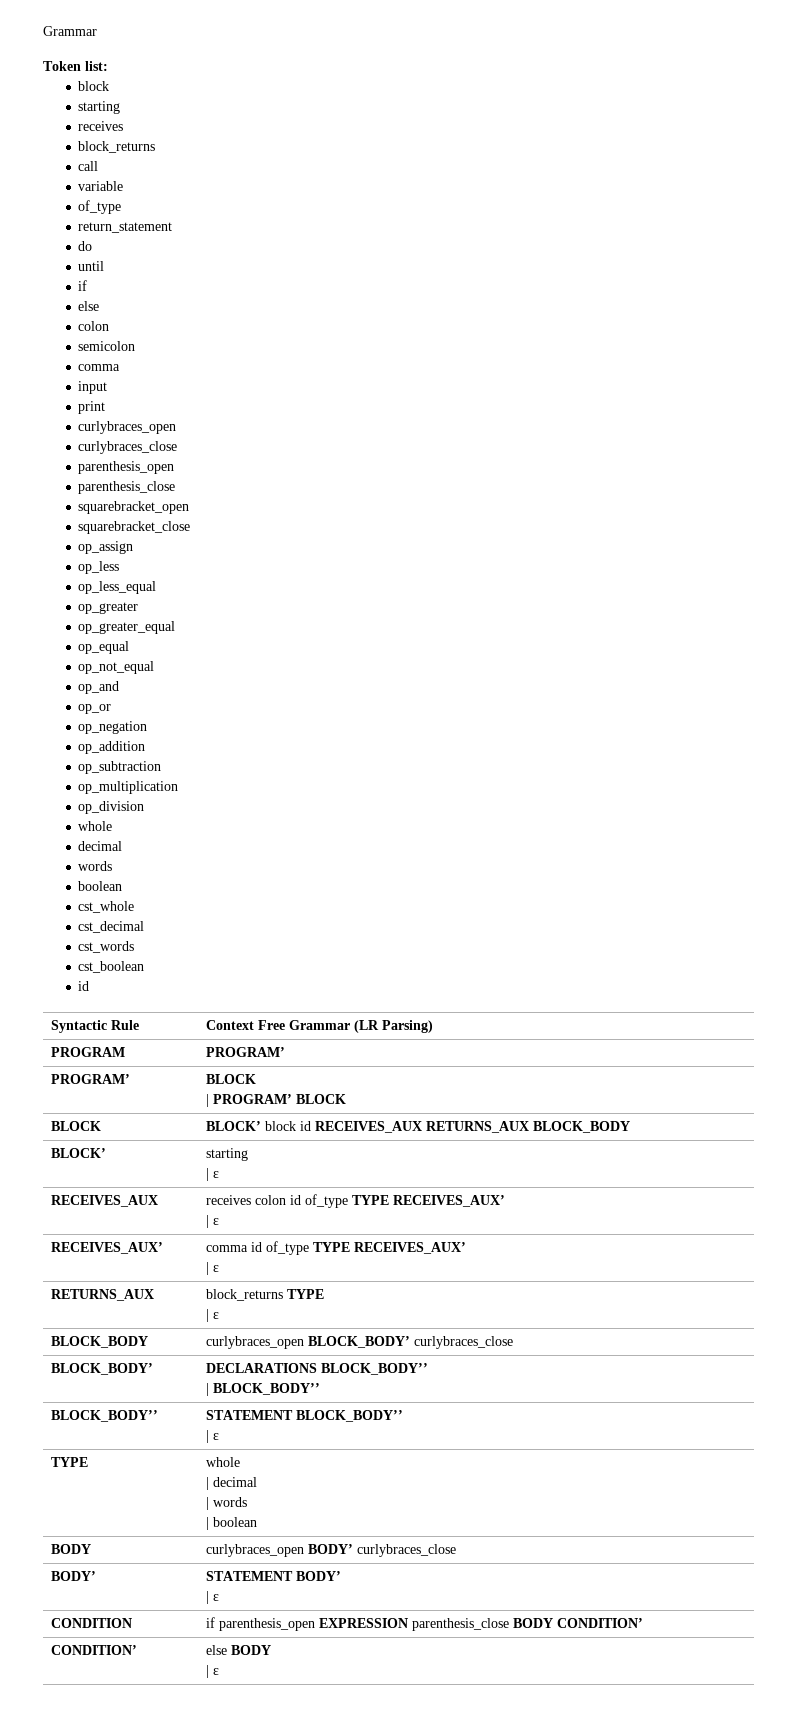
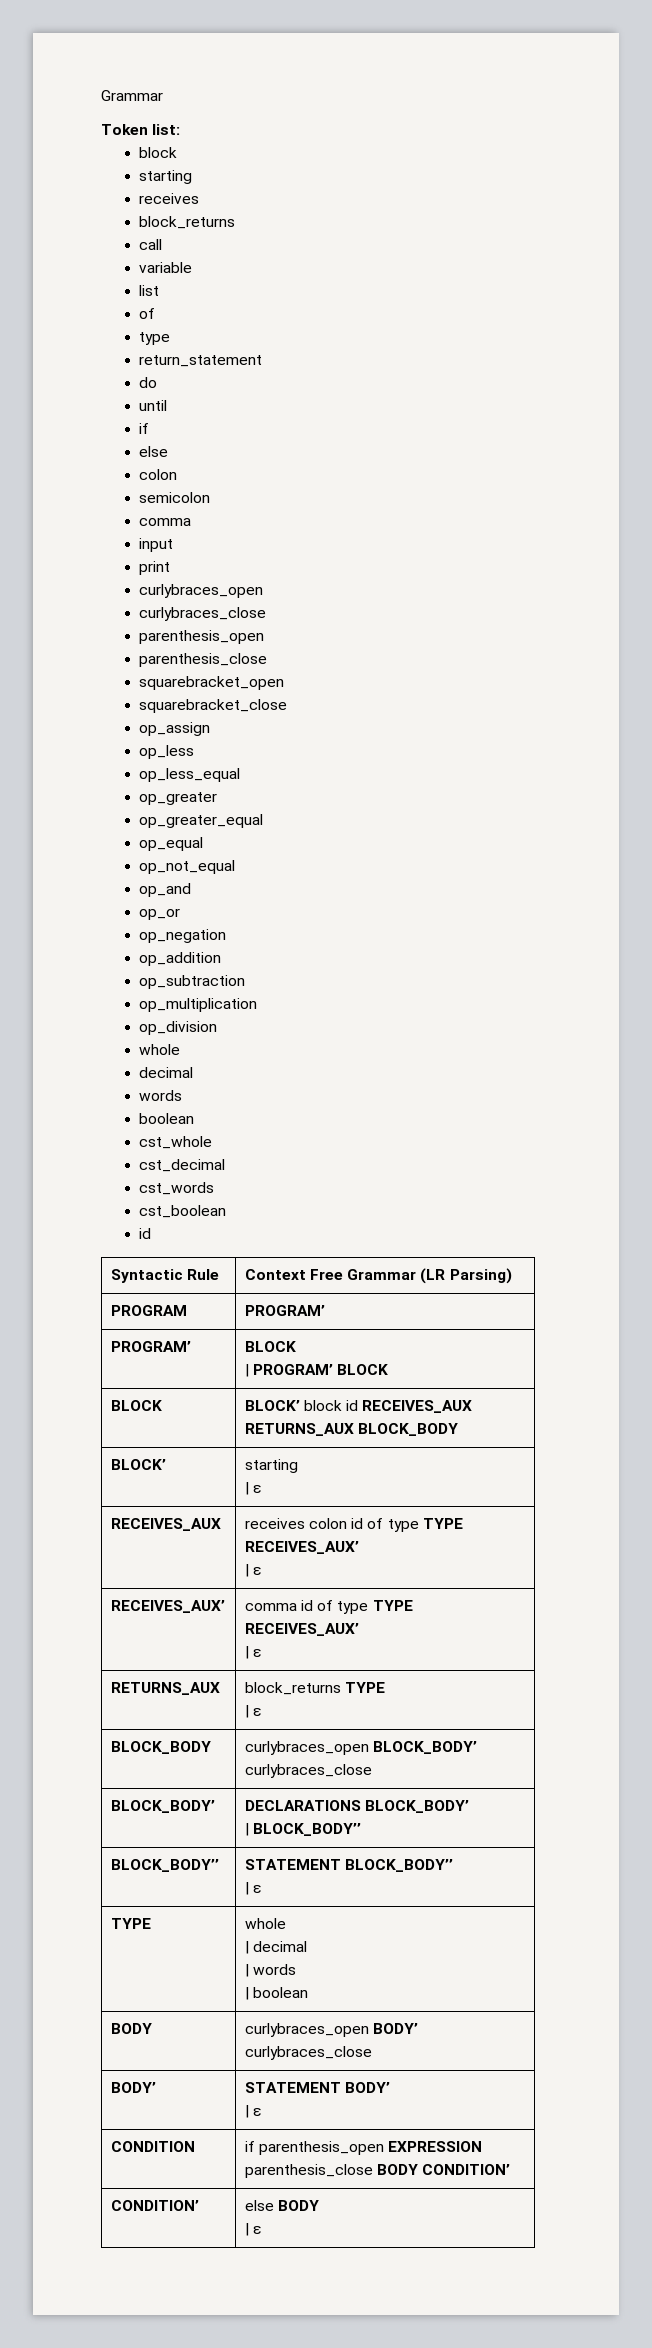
  variable
- of_type
+ list
+ of
+ type
- RECEIVES_AUX | receives colon id of_type TYPE RECEIVES_AUX’
+ RECEIVES_AUX | receives colon id of type TYPE RECEIVES_AUX’
- RECEIVES_AUX’ | comma id of_type TYPE RECEIVES_AUX’
+ RECEIVES_AUX’ | comma id of type TYPE RECEIVES_AUX’
- BLOCK_BODY’ | DECLARATIONS BLOCK_BODY’’
+ BLOCK_BODY’ | DECLARATIONS BLOCK_BODY’

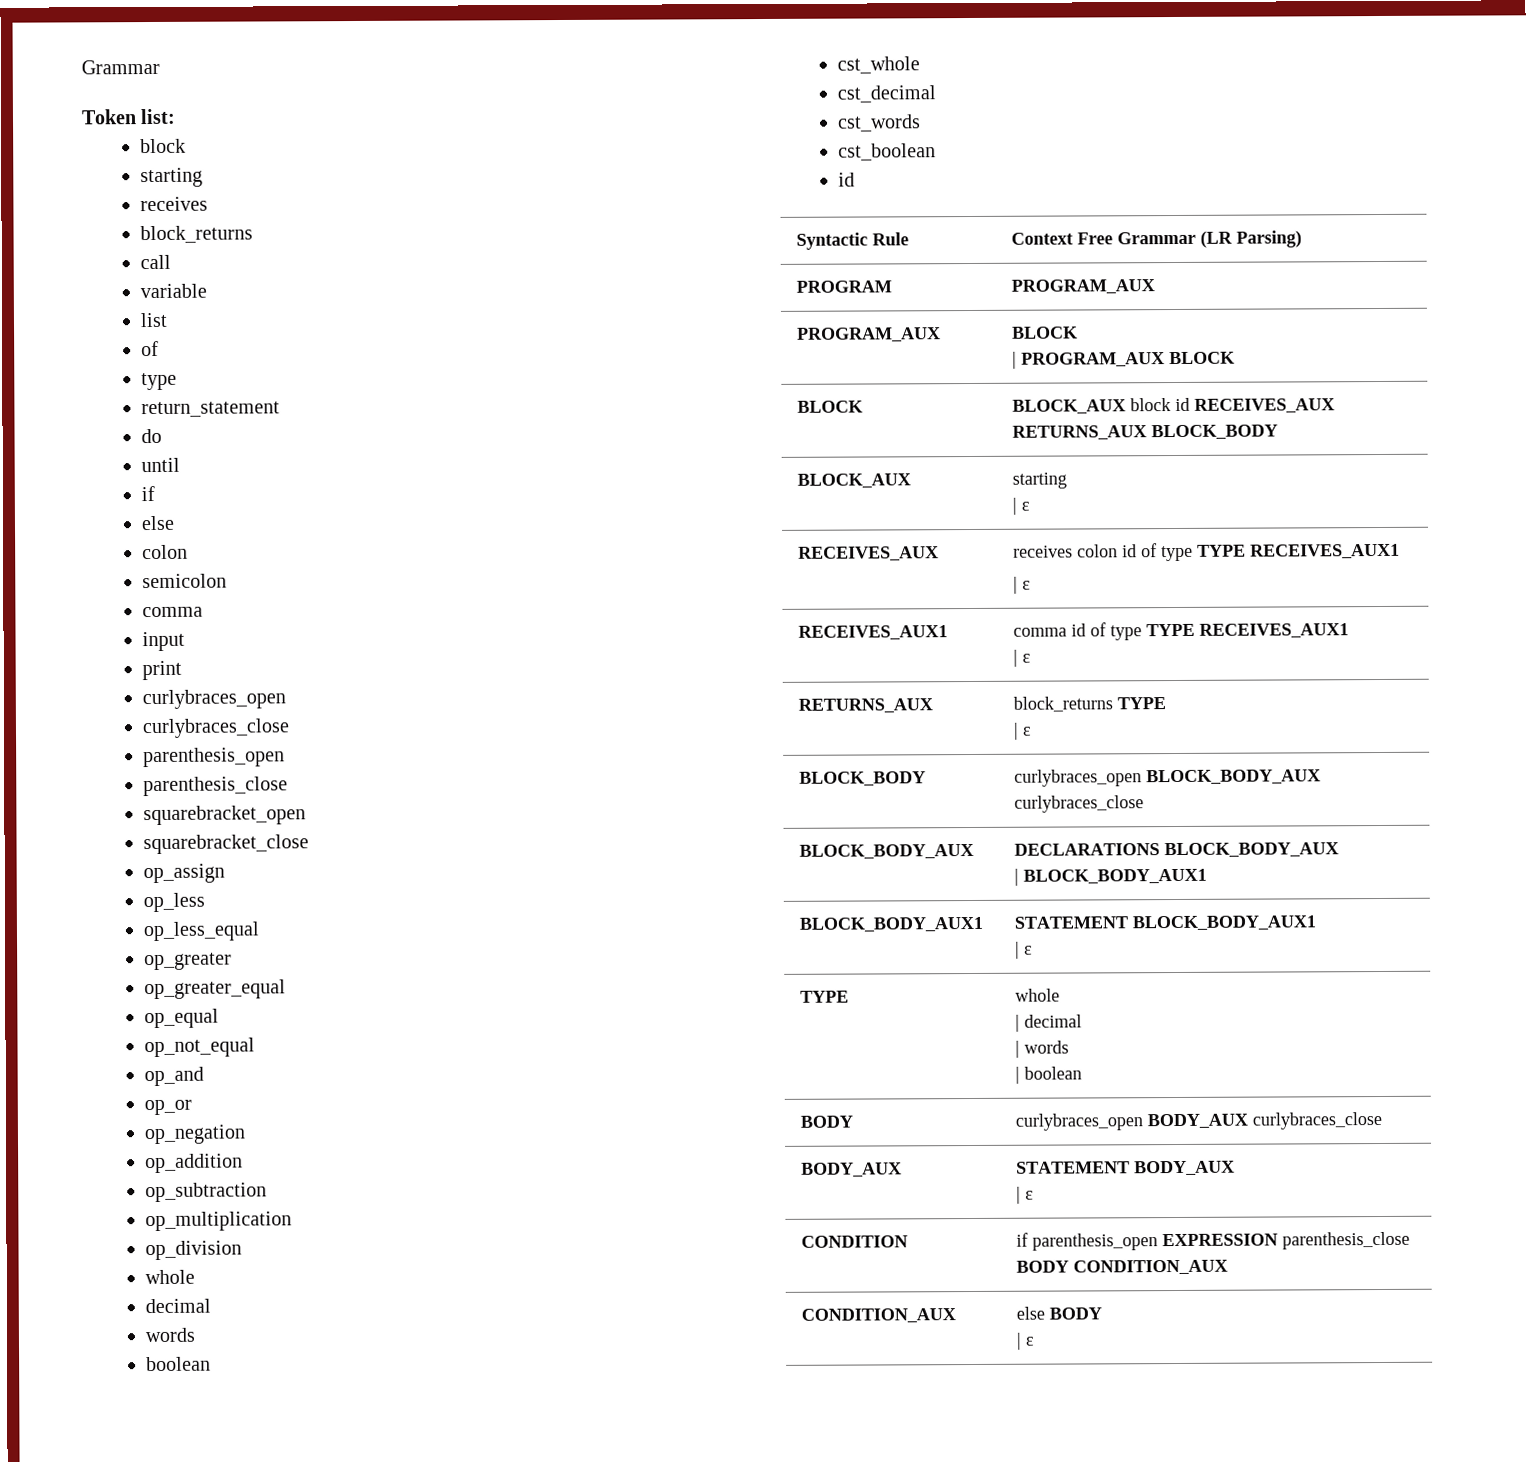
- PROGRAM | PROGRAM’
- PROGRAM’ | BLOCK
- | PROGRAM’ BLOCK
+ PROGRAM | PROGRAM_AUX
+ PROGRAM_AUX | BLOCK
+ | PROGRAM_AUX BLOCK
- BLOCK | BLOCK’ block id RECEIVES_AUX RETURNS_AUX BLOCK_BODY
+ BLOCK | BLOCK_AUX block id RECEIVES_AUX RETURNS_AUX BLOCK_BODY
- BLOCK’ | starting
+ BLOCK_AUX | starting
- RECEIVES_AUX | receives colon id of type TYPE RECEIVES_AUX’
+ RECEIVES_AUX | receives colon id of type TYPE RECEIVES_AUX1
  | ɛ
- RECEIVES_AUX’ | comma id of type TYPE RECEIVES_AUX’
+ RECEIVES_AUX1 | comma id of type TYPE RECEIVES_AUX1
- BLOCK_BODY | curlybraces_open BLOCK_BODY’ curlybraces_close
- BLOCK_BODY’ | DECLARATIONS BLOCK_BODY’
- | BLOCK_BODY’’
- BLOCK_BODY’’ | STATEMENT BLOCK_BODY’’
+ BLOCK_BODY | curlybraces_open BLOCK_BODY_AUX curlybraces_close
+ BLOCK_BODY_AUX | DECLARATIONS BLOCK_BODY_AUX
+ | BLOCK_BODY_AUX1
+ BLOCK_BODY_AUX1 | STATEMENT BLOCK_BODY_AUX1
- BODY | curlybraces_open BODY’ curlybraces_close
- BODY’ | STATEMENT BODY’
+ BODY | curlybraces_open BODY_AUX curlybraces_close
+ BODY_AUX | STATEMENT BODY_AUX
- CONDITION | if parenthesis_open EXPRESSION parenthesis_close BODY CONDITION’
- CONDITION’ | else BODY
+ CONDITION | if parenthesis_open EXPRESSION parenthesis_close BODY CONDITION_AUX
+ CONDITION_AUX | else BODY

